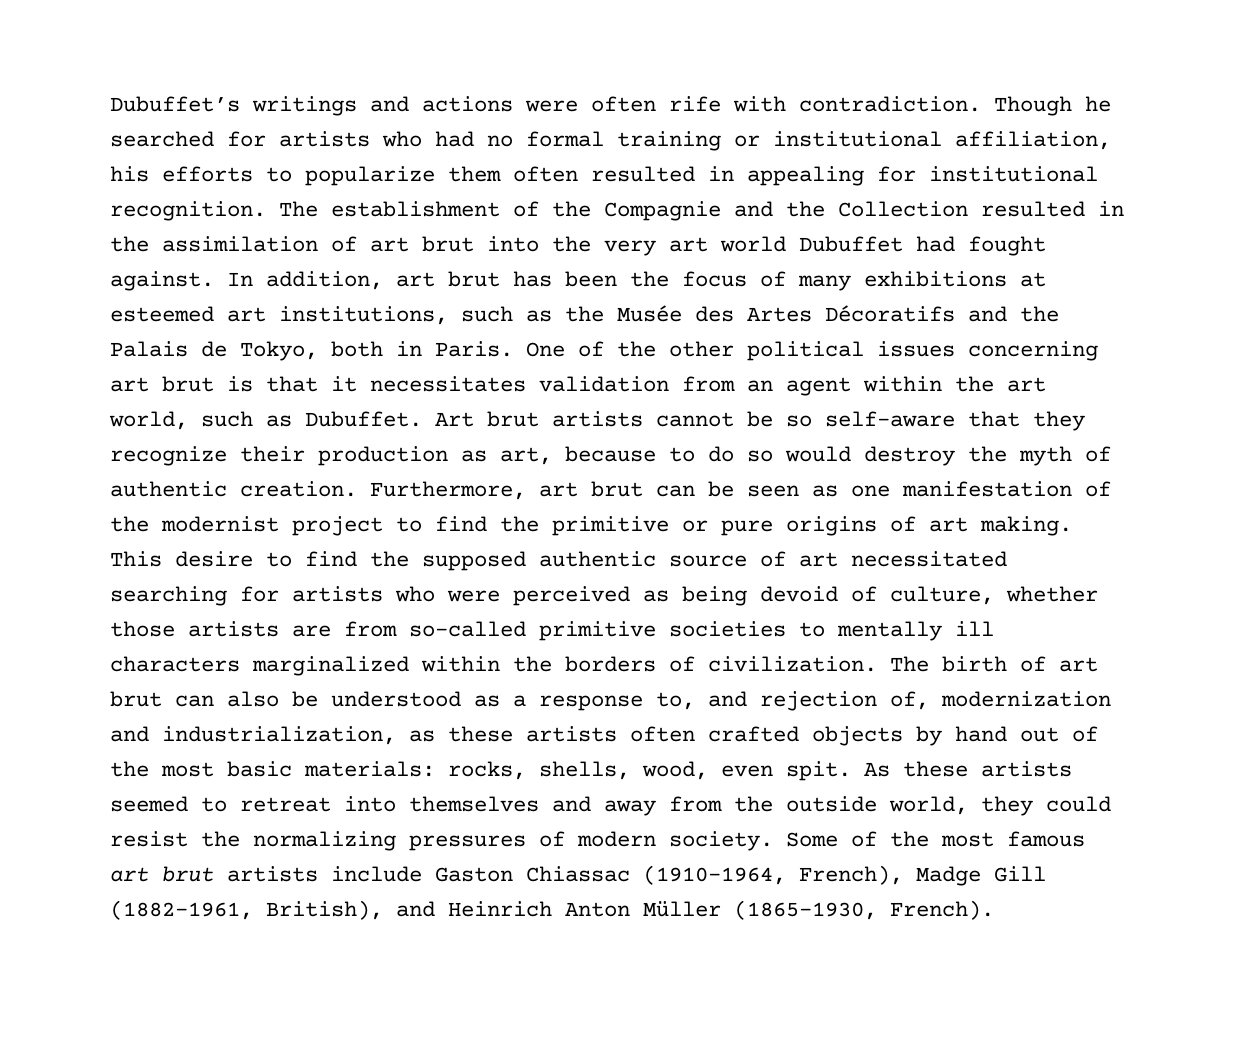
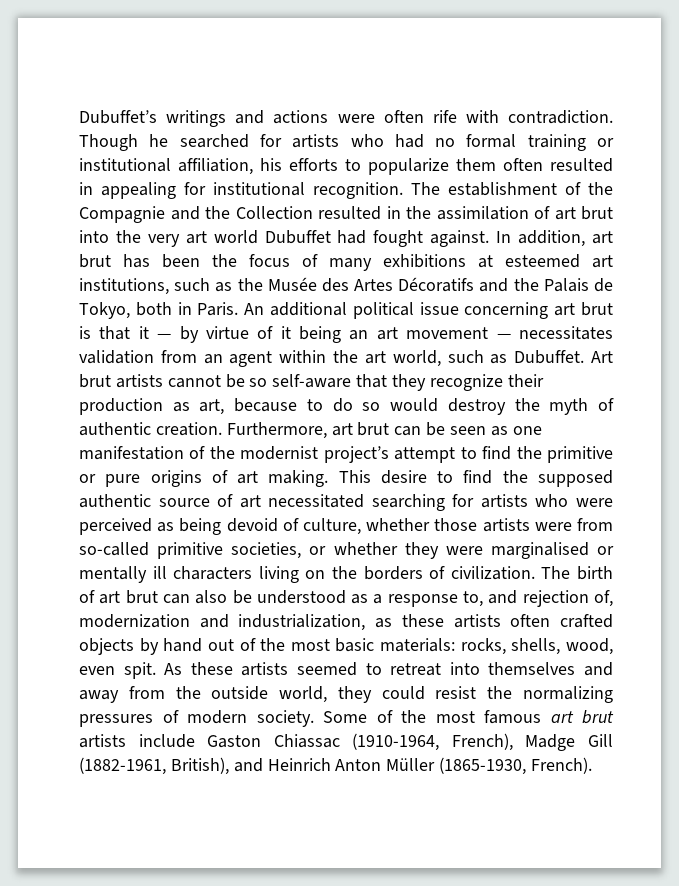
- One of the other political issues concerning art brut is that it necessitates validation from an agent within the art world, such as Dubuffet.
+ An additional political issue concerning art brut is that it — by virtue of it being an art movement — necessitates validation from an agent within the art world, such as Dubuffet.
- Furthermore, art brut can be seen as one manifestation of the modernist project to find the primitive or pure origins of art making.
+ Furthermore, art brut can be seen as one manifestation of the modernist project’s attempt to find the primitive or pure origins of art making.
- This desire to find the supposed authentic source of art necessitated searching for artists who were perceived as being devoid of culture, whether those artists are from so-called primitive societies to mentally ill characters marginalized within the borders of civilization.
+ This desire to find the supposed authentic source of art necessitated searching for artists who were perceived as being devoid of culture, whether those artists were from so-called primitive societies, or whether they were marginalised or mentally ill characters living on the borders of civilization.

